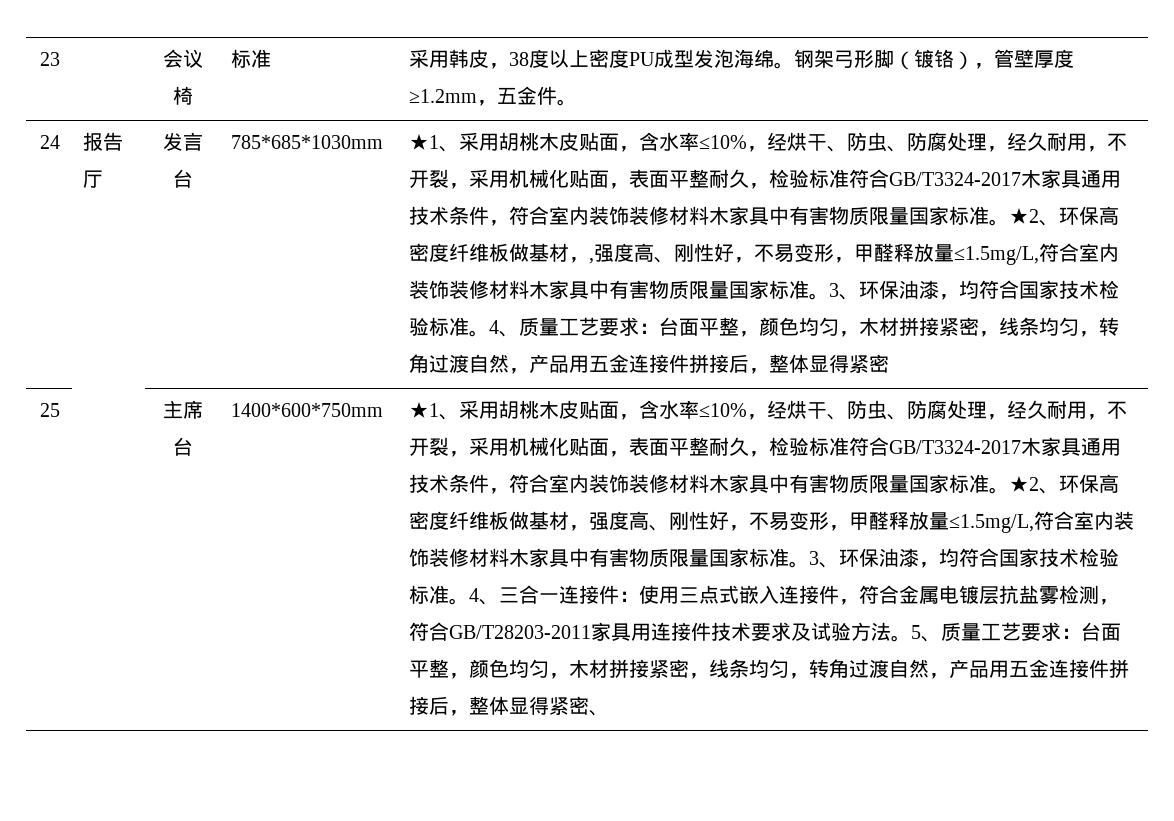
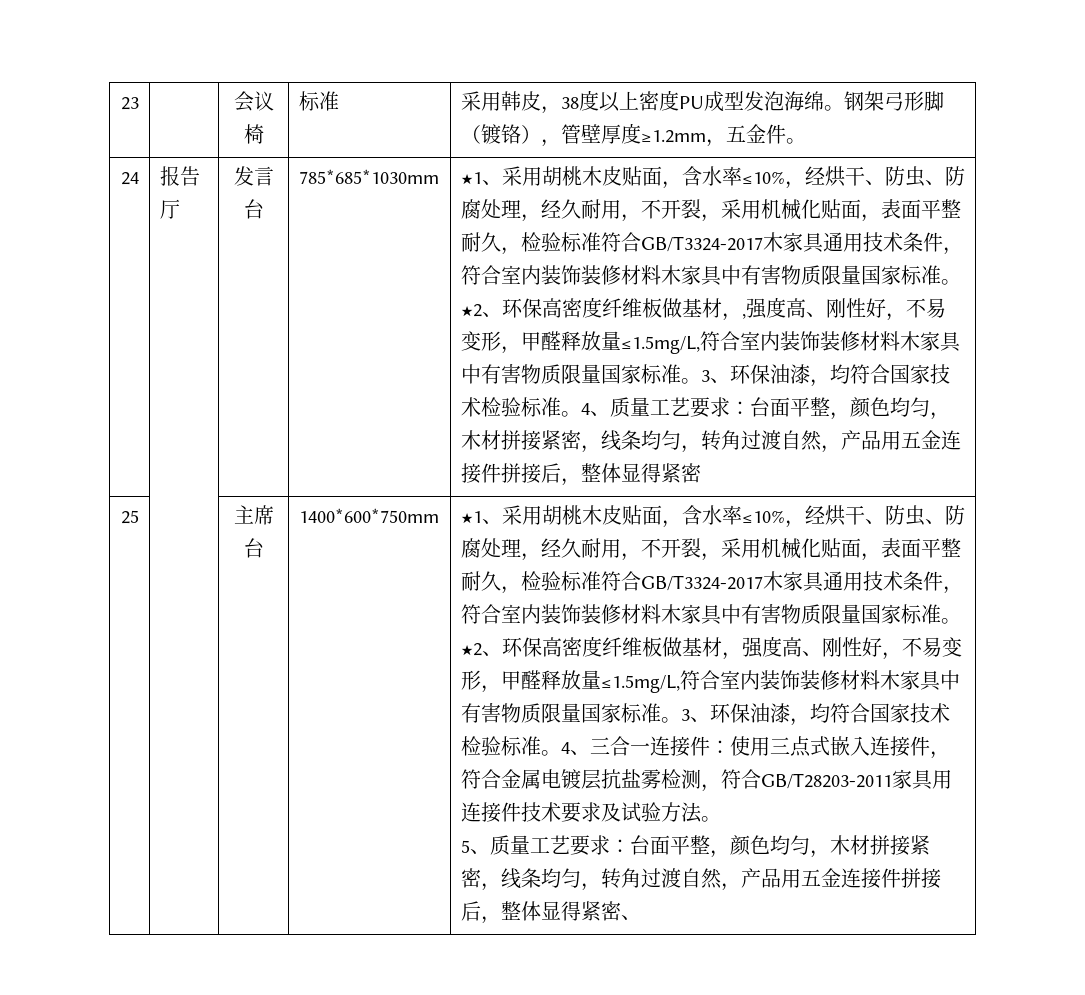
- 4、三合一连接件：使用三点式嵌入连接件，符合金属电镀层抗盐雾检测，符合GB/T28203-2011家具用连接件技术要求及试验方法。5、质量工艺要求：台面平整，颜色均匀，木材拼接紧密，线条均匀，转角过渡自然，产品用五金连接件拼接后，整体显得紧密、
+ 4、三合一连接件：使用三点式嵌入连接件，符合金属电镀层抗盐雾检测，符合GB/T28203-2011家具用连接件技术要求及试验方法。
+ 5、质量工艺要求：台面平整，颜色均匀，木材拼接紧密，线条均匀，转角过渡自然，产品用五金连接件拼接后，整体显得紧密、

